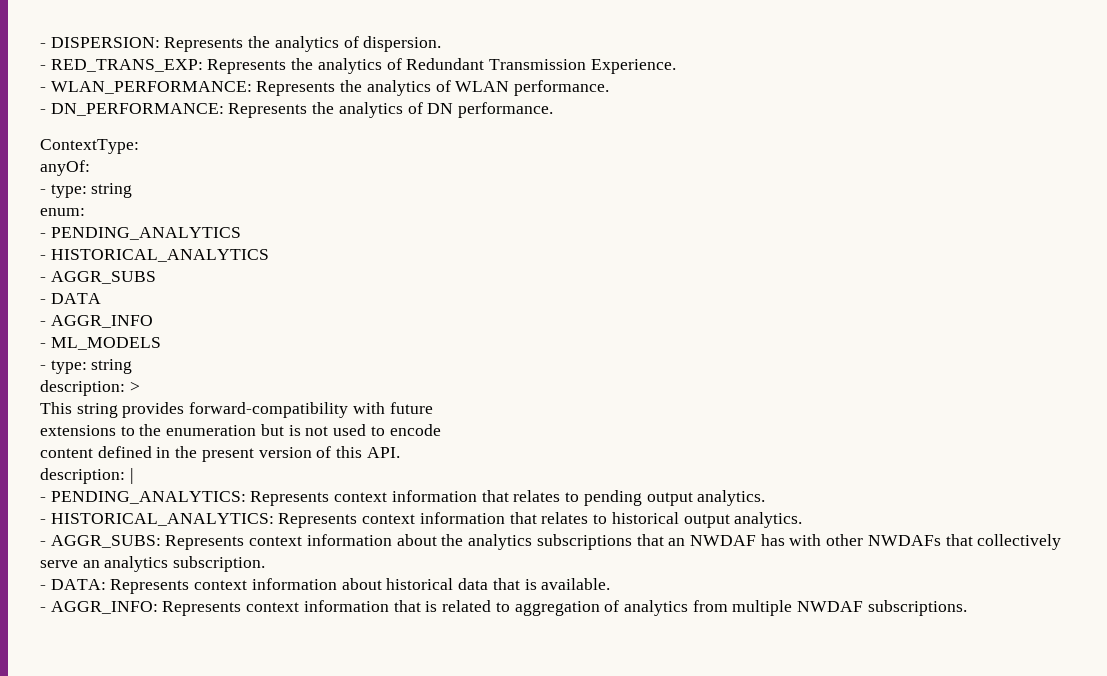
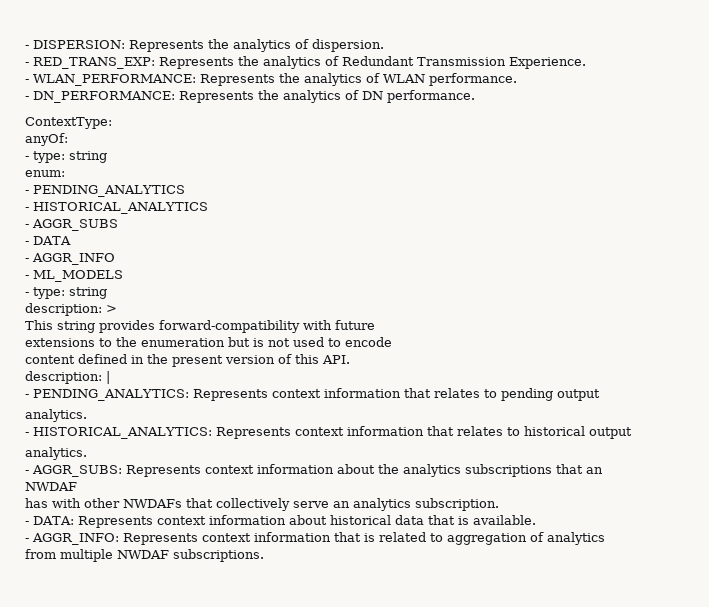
- - PENDING_ANALYTICS: Represents context information that relates to pending output analytics.
+ - PENDING_ANALYTICS: Represents context information that relates to pending output
+ analytics.
- - HISTORICAL_ANALYTICS: Represents context information that relates to historical output analytics.
+ - HISTORICAL_ANALYTICS: Represents context information that relates to historical output
+ analytics.
- - AGGR_SUBS: Represents context information about the analytics subscriptions that an NWDAF has with other NWDAFs that collectively serve an analytics subscription.
+ - AGGR_SUBS: Represents context information about the analytics subscriptions that an NWDAF
+ has with other NWDAFs that collectively serve an analytics subscription.
- - AGGR_INFO: Represents context information that is related to aggregation of analytics from multiple NWDAF subscriptions.
+ - AGGR_INFO: Represents context information that is related to aggregation of analytics
+ from multiple NWDAF subscriptions.

